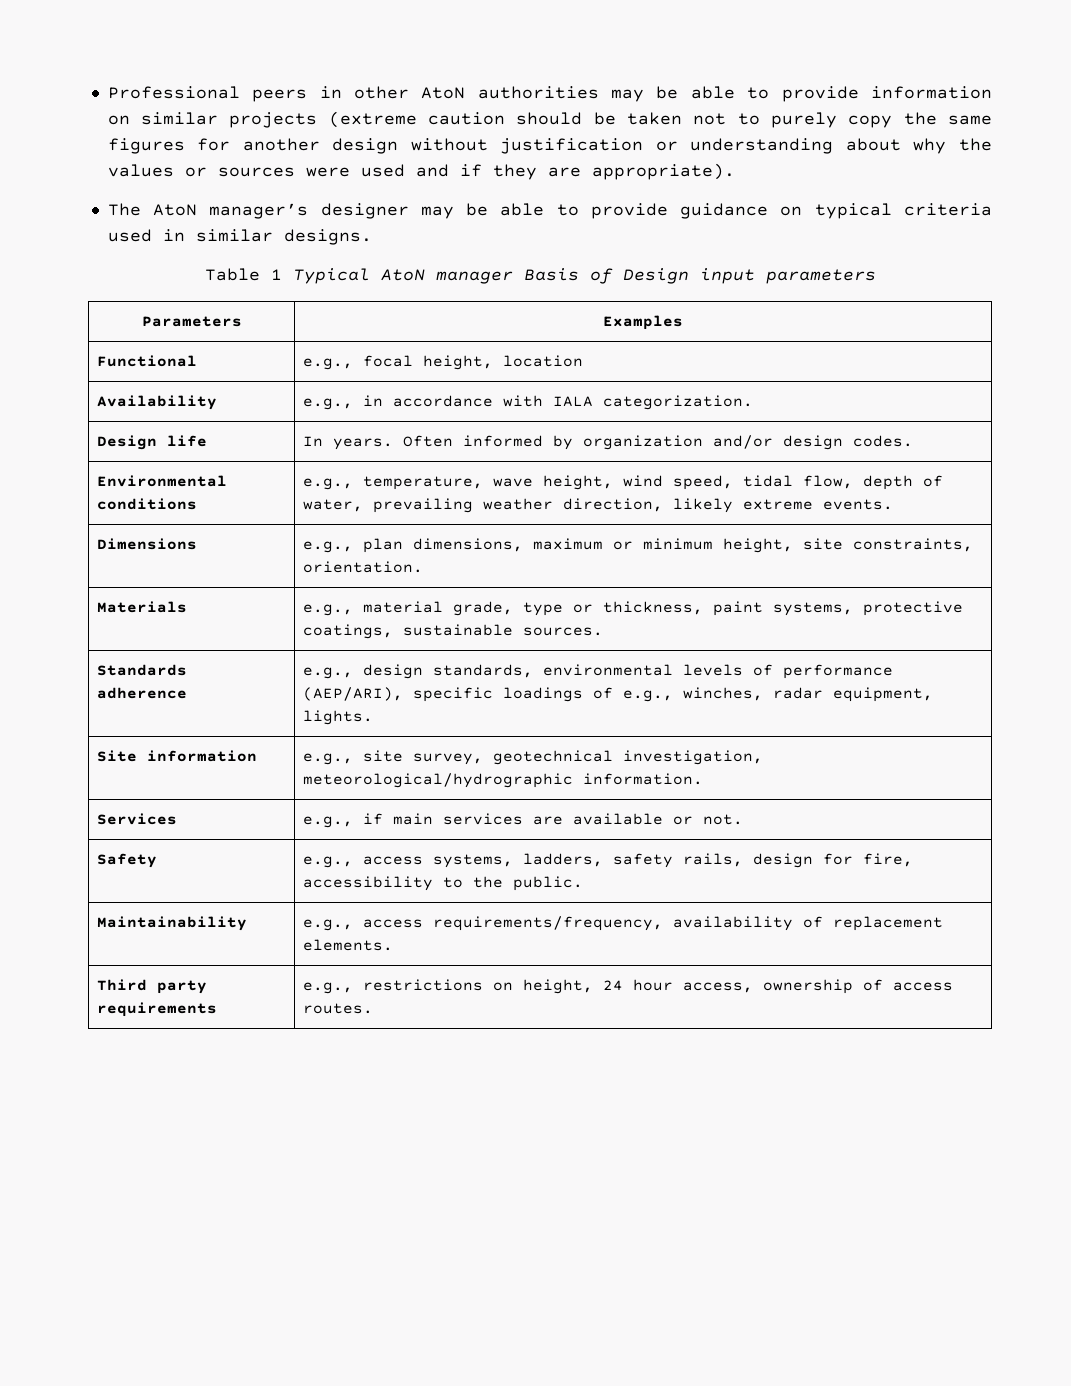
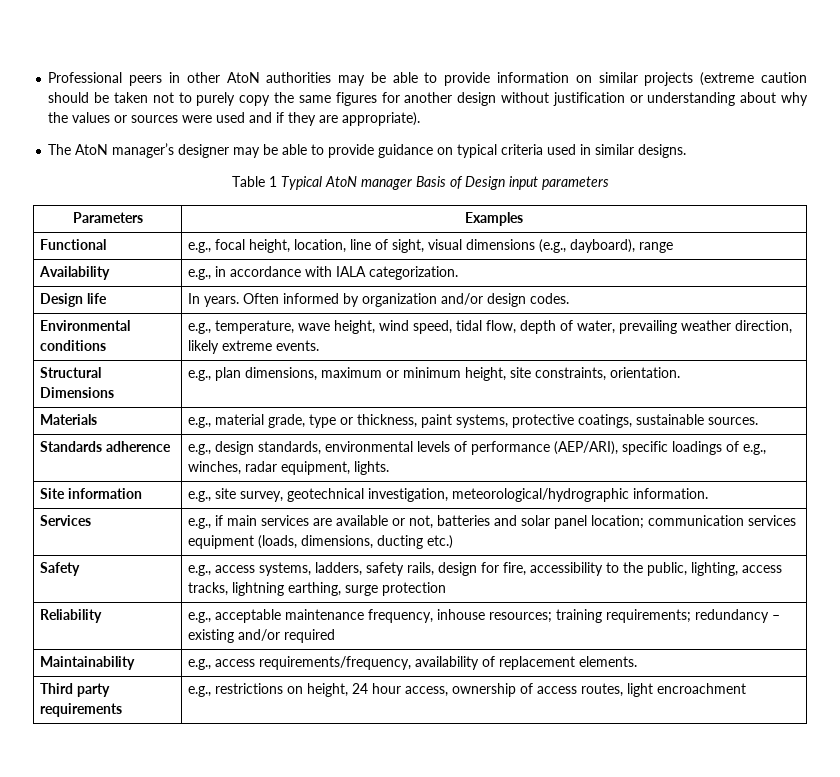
- Functional | e.g., focal height, location
+ Functional | e.g., focal height, location, line of sight, visual dimensions (e.g., dayboard), range
- Dimensions | e.g., plan dimensions, maximum or minimum height, site constraints, orientation.
+ Structural Dimensions | e.g., plan dimensions, maximum or minimum height, site constraints, orientation.
- Services | e.g., if main services are available or not.
+ Services | e.g., if main services are available or not, batteries and solar panel location; communication services equipment (loads, dimensions, ducting etc.)
- Safety | e.g., access systems, ladders, safety rails, design for fire, accessibility to the public.
+ Safety | e.g., access systems, ladders, safety rails, design for fire, accessibility to the public, lighting, access tracks, lightning earthing, surge protection
+ Reliability | e.g., acceptable maintenance frequency, inhouse resources; training requirements; redundancy – existing and/or required
- Third party requirements | e.g., restrictions on height, 24 hour access, ownership of access routes.
+ Third party requirements | e.g., restrictions on height, 24 hour access, ownership of access routes, light encroachment

